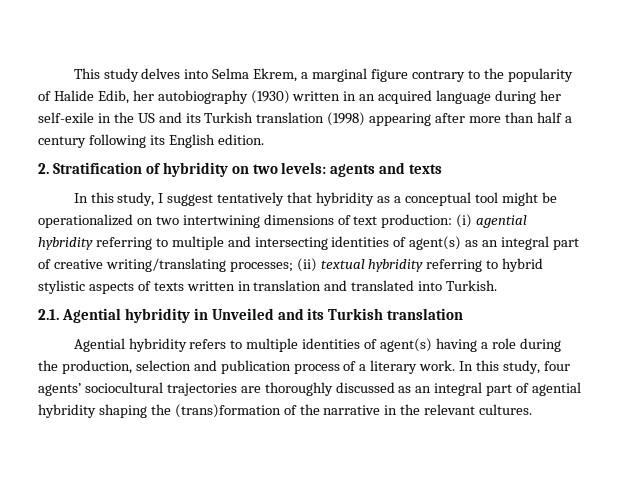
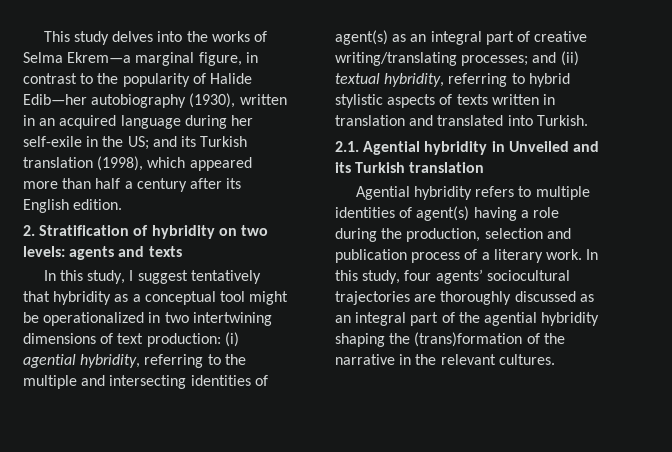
- This study delves into Selma Ekrem, a marginal figure contrary to the popularity of Halide Edib, her autobiography (1930) written in an acquired language during her self-exile in the US and its Turkish translation (1998) appearing after more than half a century following its English edition.
+ This study delves into the works of Selma Ekrem—a marginal figure, in contrast to the popularity of Halide Edib—her autobiography (1930), written in an acquired language during her self-exile in the US; and its Turkish translation (1998), which appeared more than half a century after its English edition.
- In this study, I suggest tentatively that hybridity as a conceptual tool might be operationalized on two intertwining dimensions of text production: (i) agential hybridity referring to multiple and intersecting identities of agent(s) as an integral part of creative writing/translating processes; (ii) textual hybridity referring to hybrid stylistic aspects of texts written in translation and translated into Turkish.
+ In this study, I suggest tentatively that hybridity as a conceptual tool might be operationalized in two intertwining dimensions of text production: (i) agential hybridity, referring to the multiple and intersecting identities of agent(s) as an integral part of creative writing/translating processes; and (ii) textual hybridity, referring to hybrid stylistic aspects of texts written in translation and translated into Turkish.
- In this study, four agents’ sociocultural trajectories are thoroughly discussed as an integral part of agential hybridity shaping the (trans)formation of the narrative in the relevant cultures.
+ In this study, four agents’ sociocultural trajectories are thoroughly discussed as an integral part of the agential hybridity shaping the (trans)formation of the narrative in the relevant cultures.

